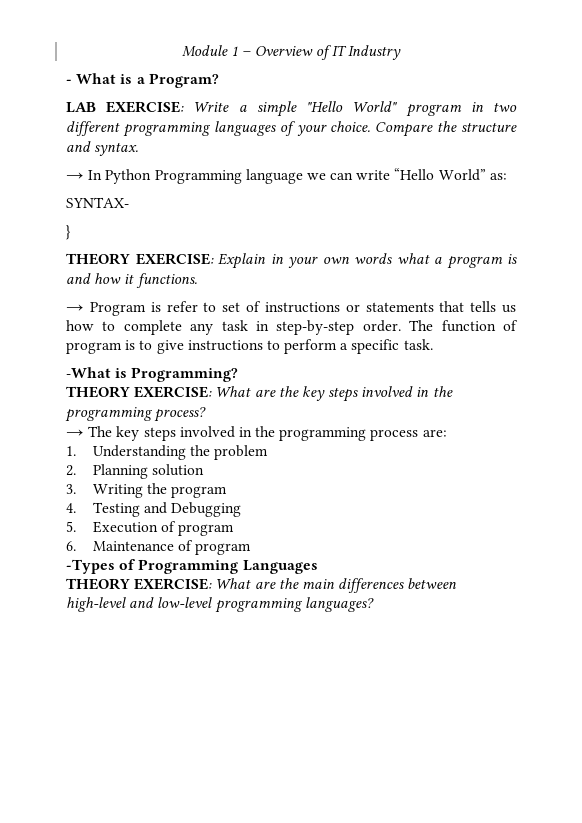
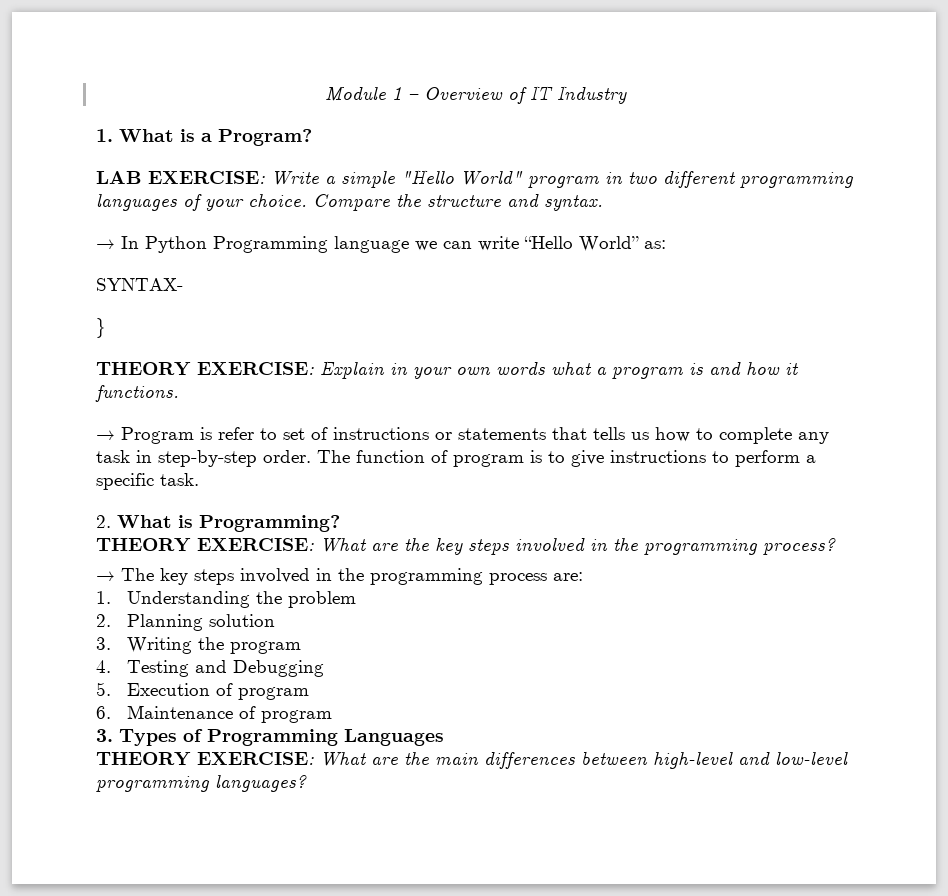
- - What is a Program?
+ 1. What is a Program?
- -What is Programming?
+ 2. What is Programming?
- -Types of Programming Languages
+ 3. Types of Programming Languages

